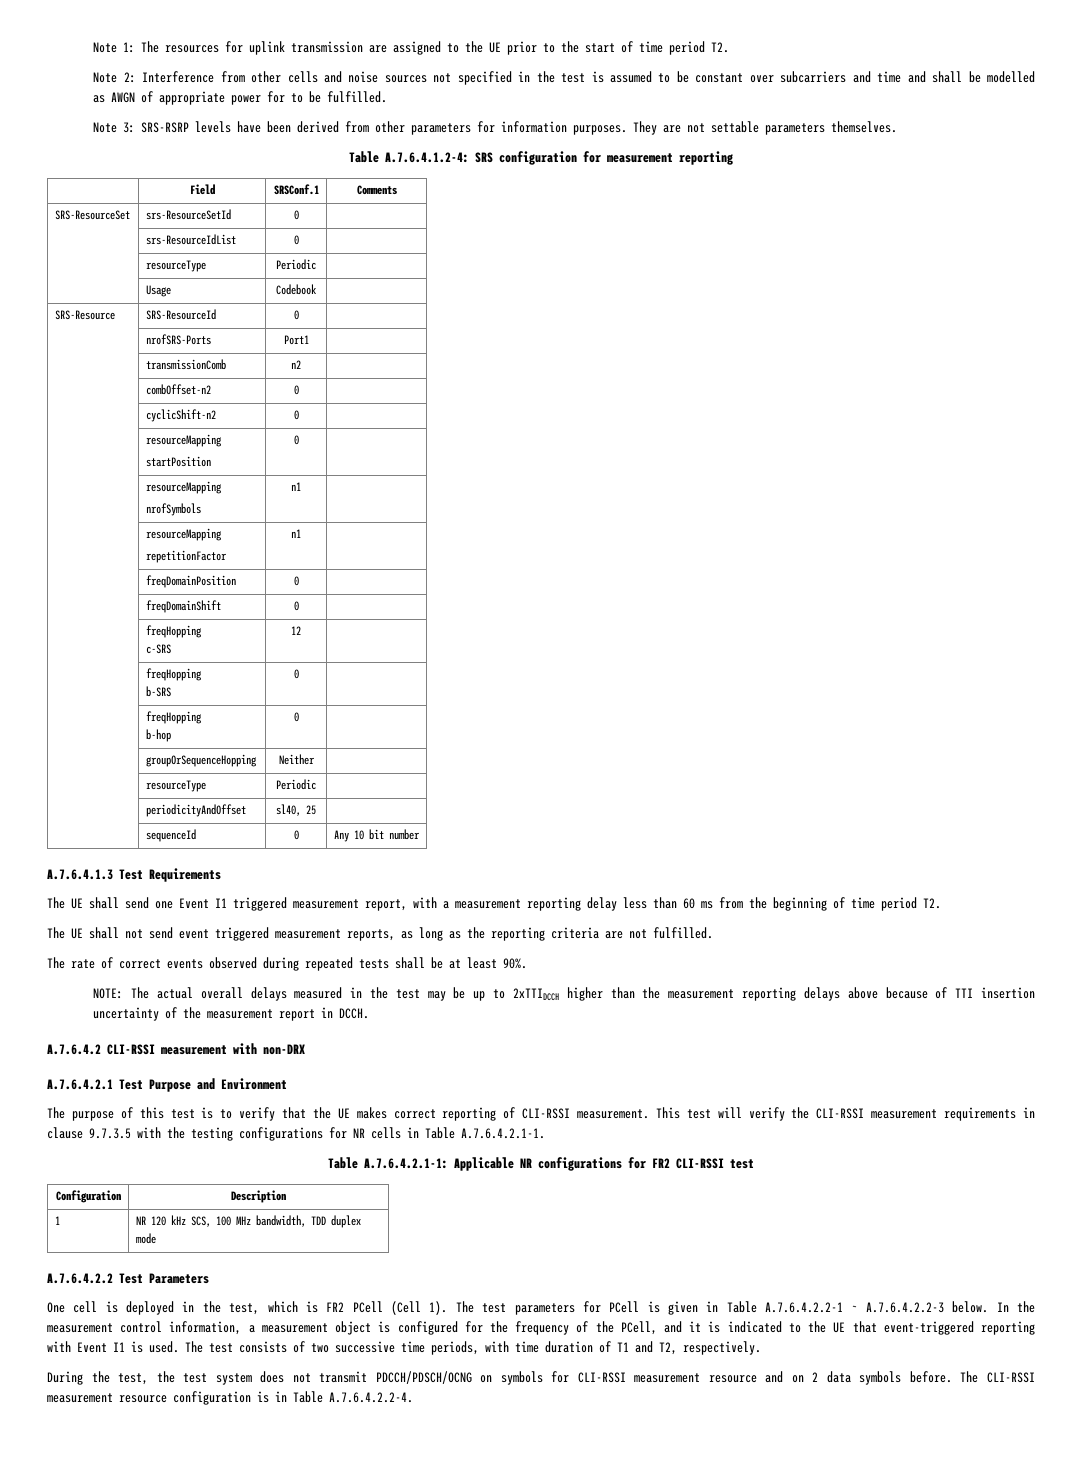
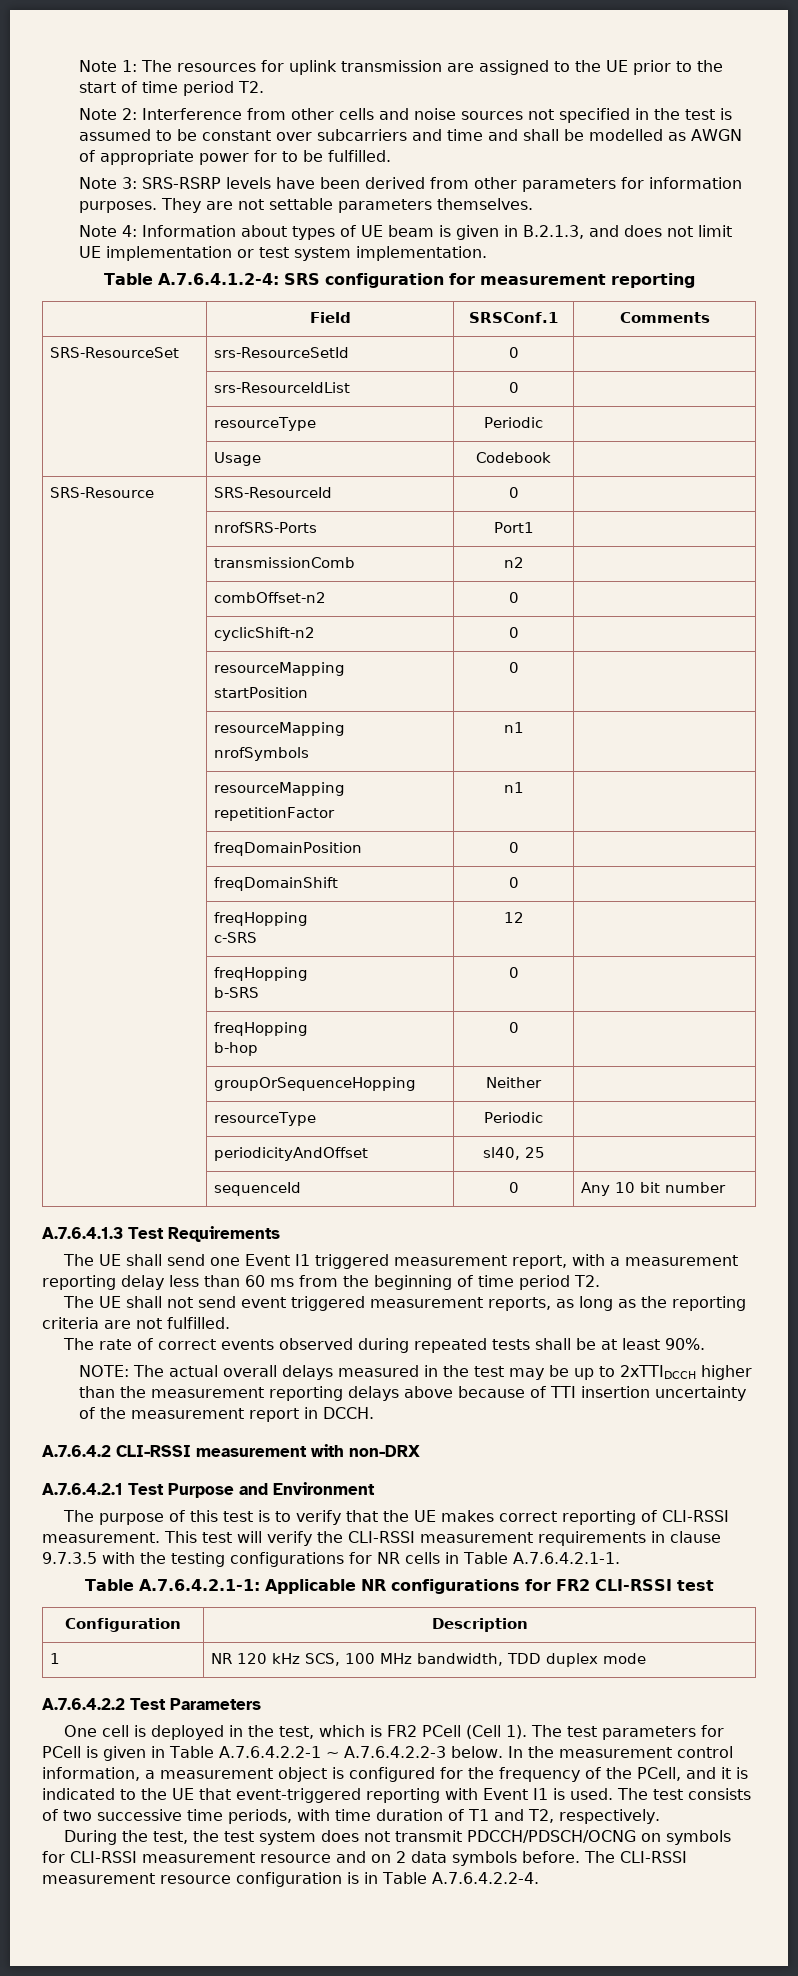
+ Note 4: Information about types of UE beam is given in B.2.1.3, and does not limit UE implementation or test system implementation.

